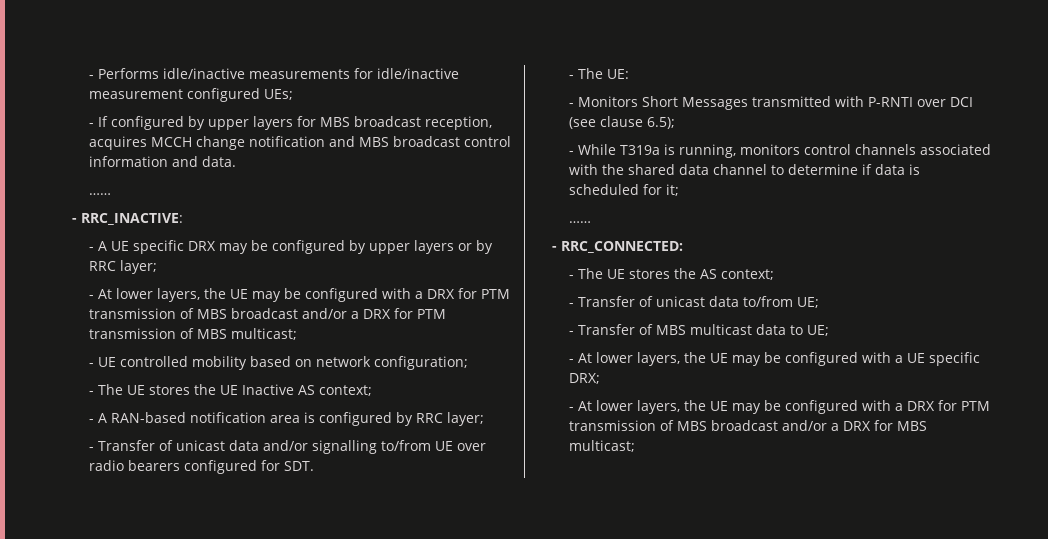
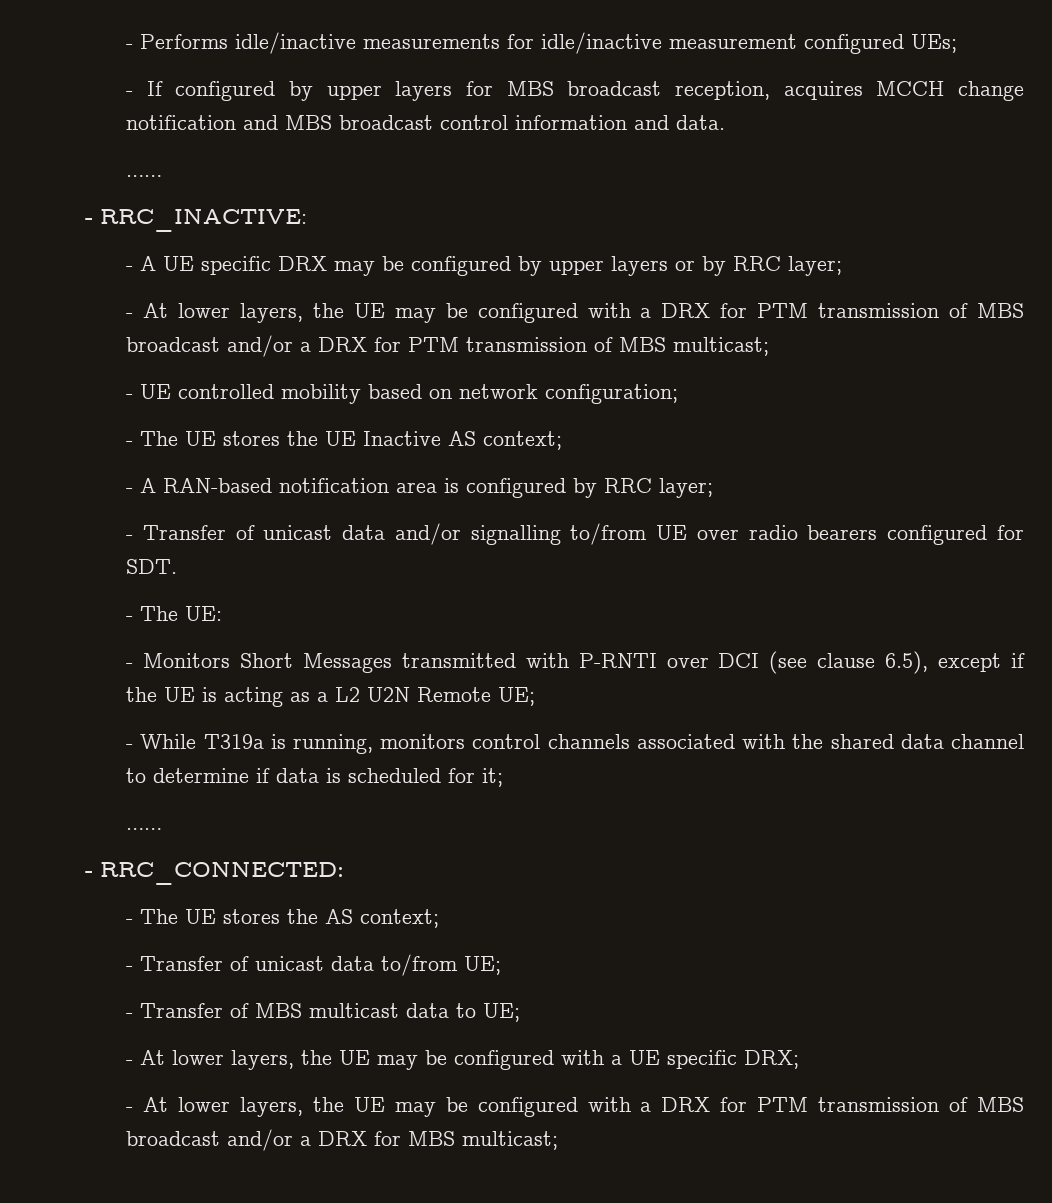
- - Monitors Short Messages transmitted with P-RNTI over DCI (see clause 6.5);
+ - Monitors Short Messages transmitted with P-RNTI over DCI (see clause 6.5), except if the UE is acting as a L2 U2N Remote UE;

